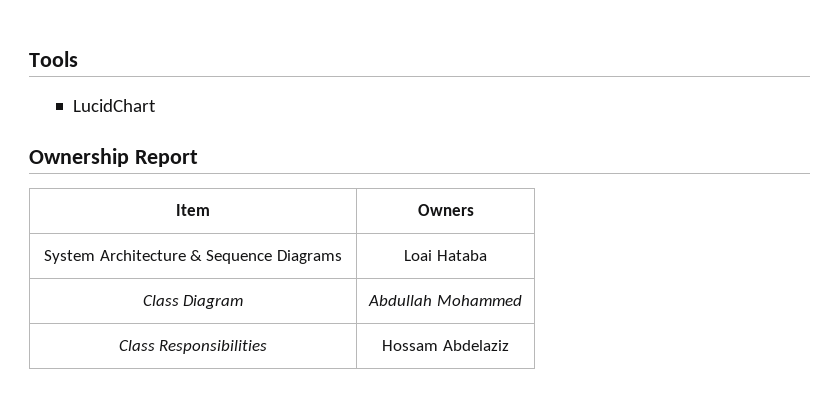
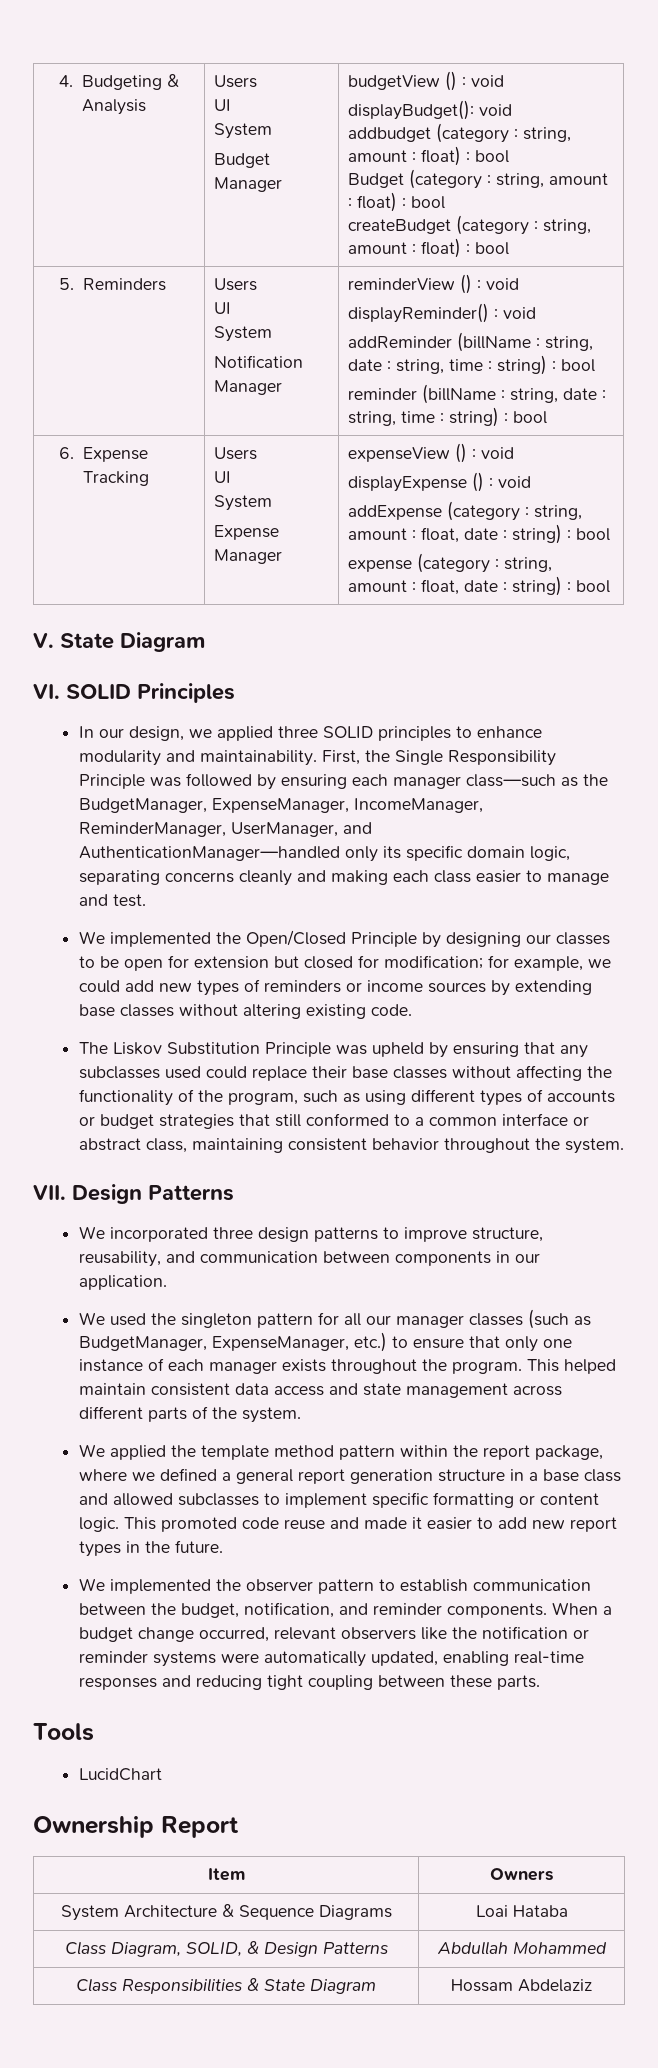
+ 4. Budgeting & Analysis | Users
+ UI
+ System
+ Budget Manager | budgetView () : void
+ displayBudget(): void
+ addbudget (category : string, amount : float) : bool
+ Budget (category : string, amount : float) : bool
+ createBudget (category : string, amount : float) : bool
+ 5. Reminders | Users
+ UI
+ System
+ Notification Manager | reminderView () : void
+ displayReminder() : void
+ addReminder (billName : string, date : string, time : string) : bool
+ reminder (billName : string, date : string, time : string) : bool
+ 6. Expense Tracking | Users
+ UI
+ System
+ Expense Manager | expenseView () : void
+ displayExpense () : void
+ addExpense (category : string, amount : float, date : string) : bool
+ expense (category : string, amount : float, date : string) : bool
+ V. State Diagram
+ VI. SOLID Principles
+ In our design, we applied three SOLID principles to enhance modularity and maintainability. First, the Single Responsibility Principle was followed by ensuring each manager class—such as the BudgetManager, ExpenseManager, IncomeManager, ReminderManager, UserManager, and AuthenticationManager—handled only its specific domain logic, separating concerns cleanly and making each class easier to manage and test.
+ We implemented the Open/Closed Principle by designing our classes to be open for extension but closed for modification; for example, we could add new types of reminders or income sources by extending base classes without altering existing code.
+ The Liskov Substitution Principle was upheld by ensuring that any subclasses used could replace their base classes without affecting the functionality of the program, such as using different types of accounts or budget strategies that still conformed to a common interface or abstract class, maintaining consistent behavior throughout the system.
+ VII. Design Patterns
+ We incorporated three design patterns to improve structure, reusability, and communication between components in our application.
+ We used the singleton pattern for all our manager classes (such as BudgetManager, ExpenseManager, etc.) to ensure that only one instance of each manager exists throughout the program. This helped maintain consistent data access and state management across different parts of the system.
+ We applied the template method pattern within the report package, where we defined a general report generation structure in a base class and allowed subclasses to implement specific formatting or content logic. This promoted code reuse and made it easier to add new report types in the future.
+ We implemented the observer pattern to establish communication between the budget, notification, and reminder components. When a budget change occurred, relevant observers like the notification or reminder systems were automatically updated, enabling real-time responses and reducing tight coupling between these parts.
- Class Diagram | Abdullah Mohammed
+ Class Diagram, SOLID, & Design Patterns | Abdullah Mohammed
- Class Responsibilities | Hossam Abdelaziz
+ Class Responsibilities & State Diagram | Hossam Abdelaziz

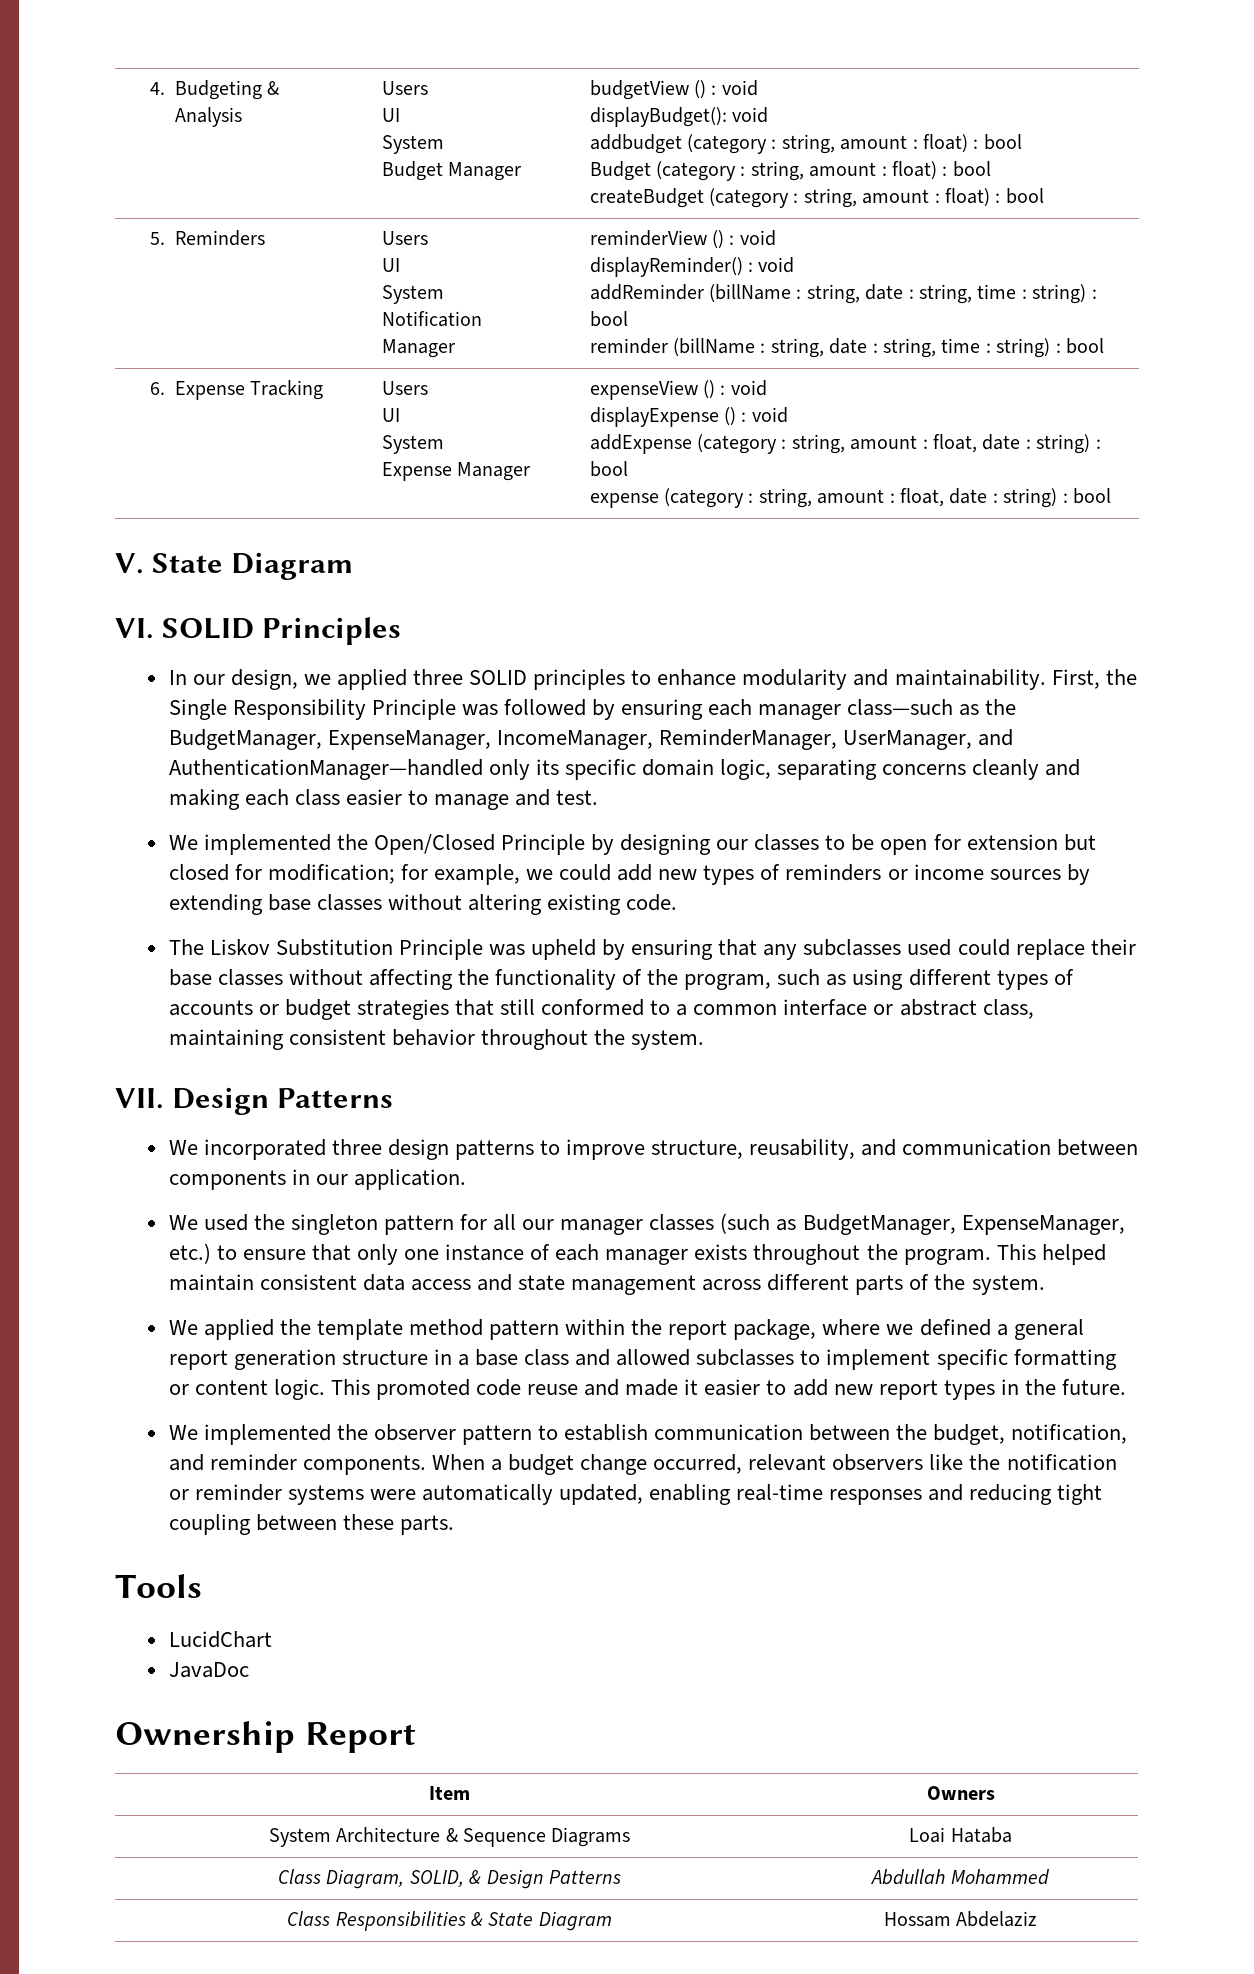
+ JavaDoc

